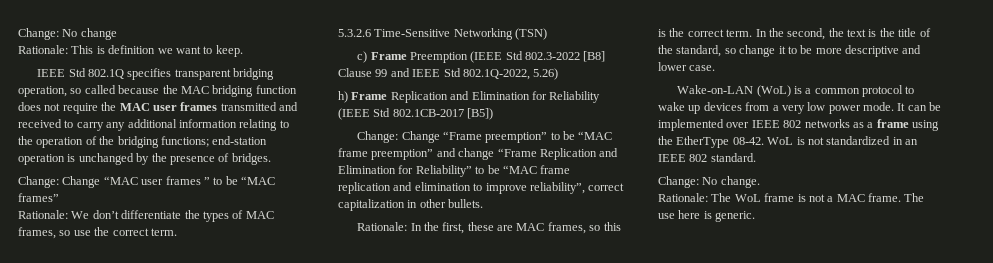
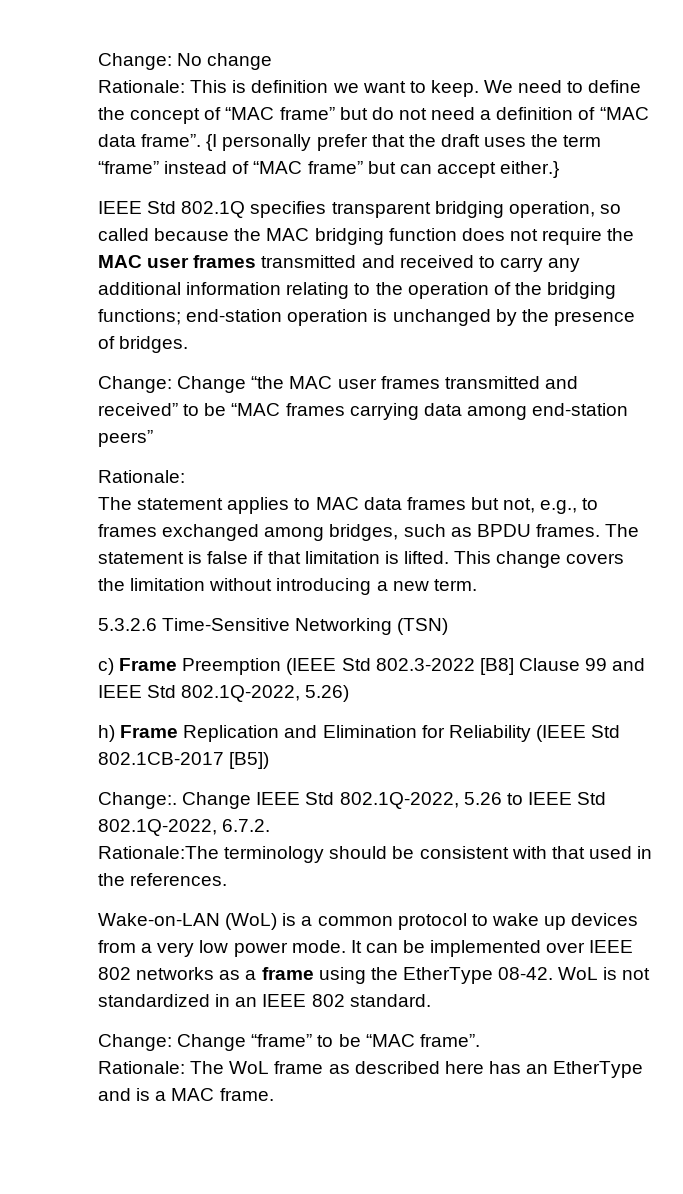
+ We need to define the concept of “MAC frame” but do not need a definition of “MAC data frame”. {I personally prefer that the draft uses the term “frame” instead of “MAC frame” but can accept either.}
- Change: Change “MAC user frames ” to be “MAC frames”
- Rationale: We don’t differentiate the types of MAC frames, so use the correct term.
+ Change: Change “the MAC user frames transmitted and received” to be “MAC frames carrying data among end-station peers”
+ Rationale:
+ The statement applies to MAC data frames but not, e.g., to frames exchanged among bridges, such as BPDU frames. The statement is false if that limitation is lifted. This change covers the limitation without introducing a new term.
- Change: Change “Frame preemption” to be “MAC frame preemption” and change “Frame Replication and Elimination for Reliability” to be “MAC frame replication and elimination to improve reliability”, correct capitalization in other bullets.
- Rationale: In the first, these are MAC frames, so this is the correct term. In the second, the text is the title of the standard, so change it to be more descriptive and lower case.
+ Change:. Change IEEE Std 802.1Q-2022, 5.26 to IEEE Std 802.1Q-2022, 6.7.2.
+ Rationale:The terminology should be consistent with that used in the references.
- Change: No change.
- Rationale: The WoL frame is not a MAC frame. The use here is generic.
+ Change: Change “frame” to be “MAC frame”.
+ Rationale: The WoL frame as described here has an EtherType and is a MAC frame.

